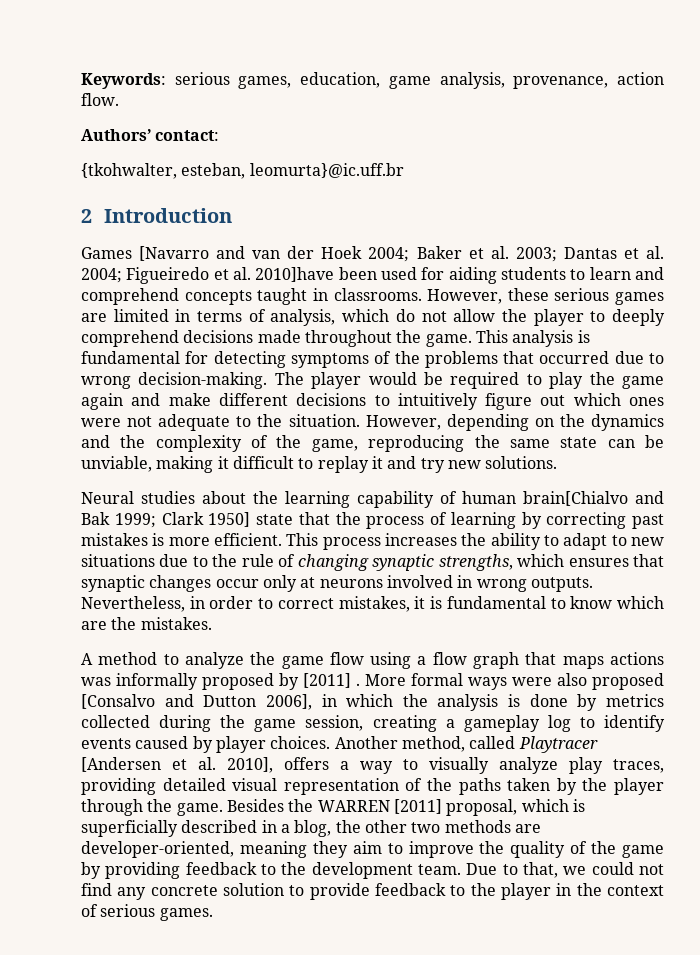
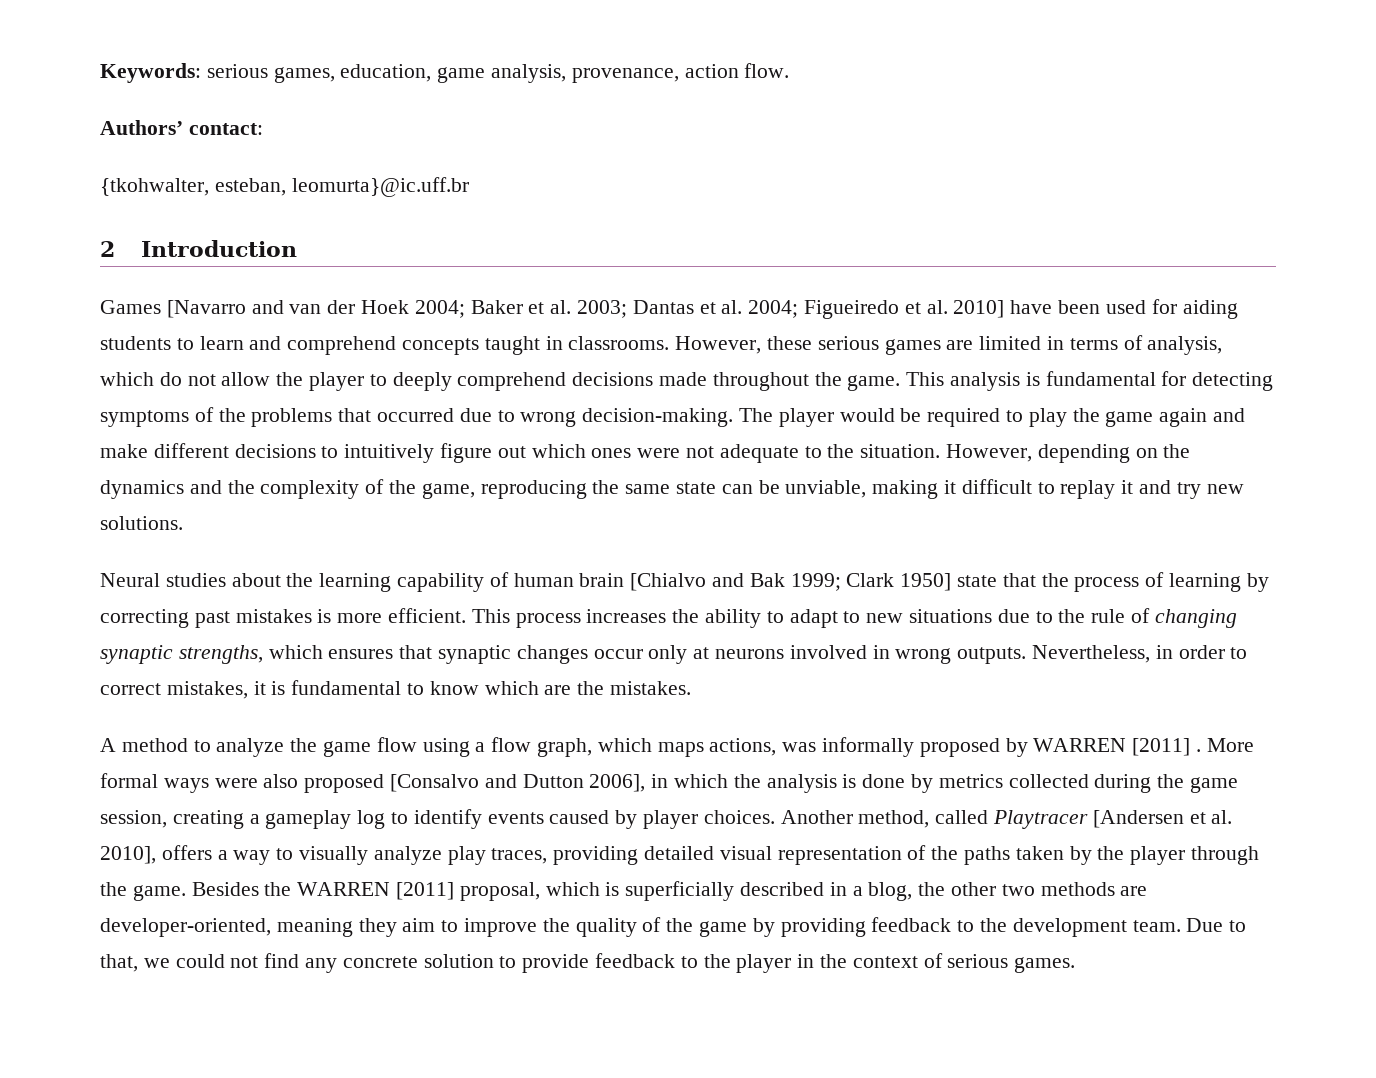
- Games [Navarro and van der Hoek 2004; Baker et al. 2003; Dantas et al. 2004; Figueiredo et al. 2010]have been used for aiding students to learn and comprehend concepts taught in classrooms.
+ Games [Navarro and van der Hoek 2004; Baker et al. 2003; Dantas et al. 2004; Figueiredo et al. 2010] have been used for aiding students to learn and comprehend concepts taught in classrooms.
- Neural studies about the learning capability of human brain[Chialvo and Bak 1999; Clark 1950] state that the process of learning by correcting past mistakes is more efficient.
+ Neural studies about the learning capability of human brain [Chialvo and Bak 1999; Clark 1950] state that the process of learning by correcting past mistakes is more efficient.
- A method to analyze the game flow using a flow graph that maps actions was informally proposed by [2011] .
+ A method to analyze the game flow using a flow graph, which maps actions, was informally proposed by WARREN [2011] .

